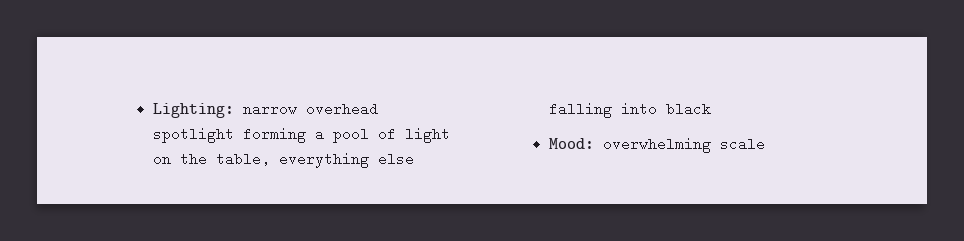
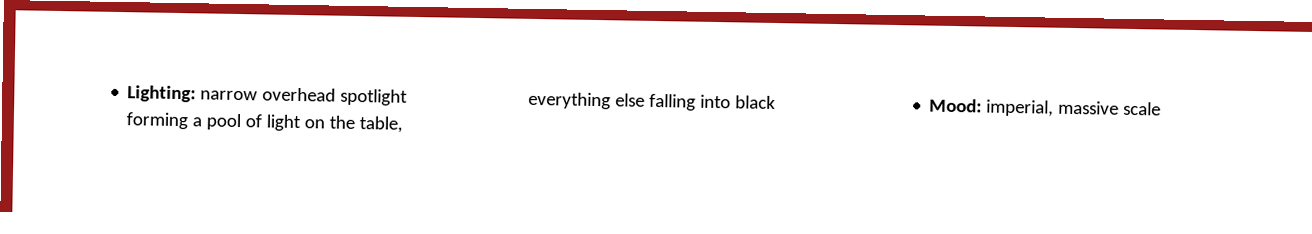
- Mood: overwhelming scale
+ Mood: imperial, massive scale

